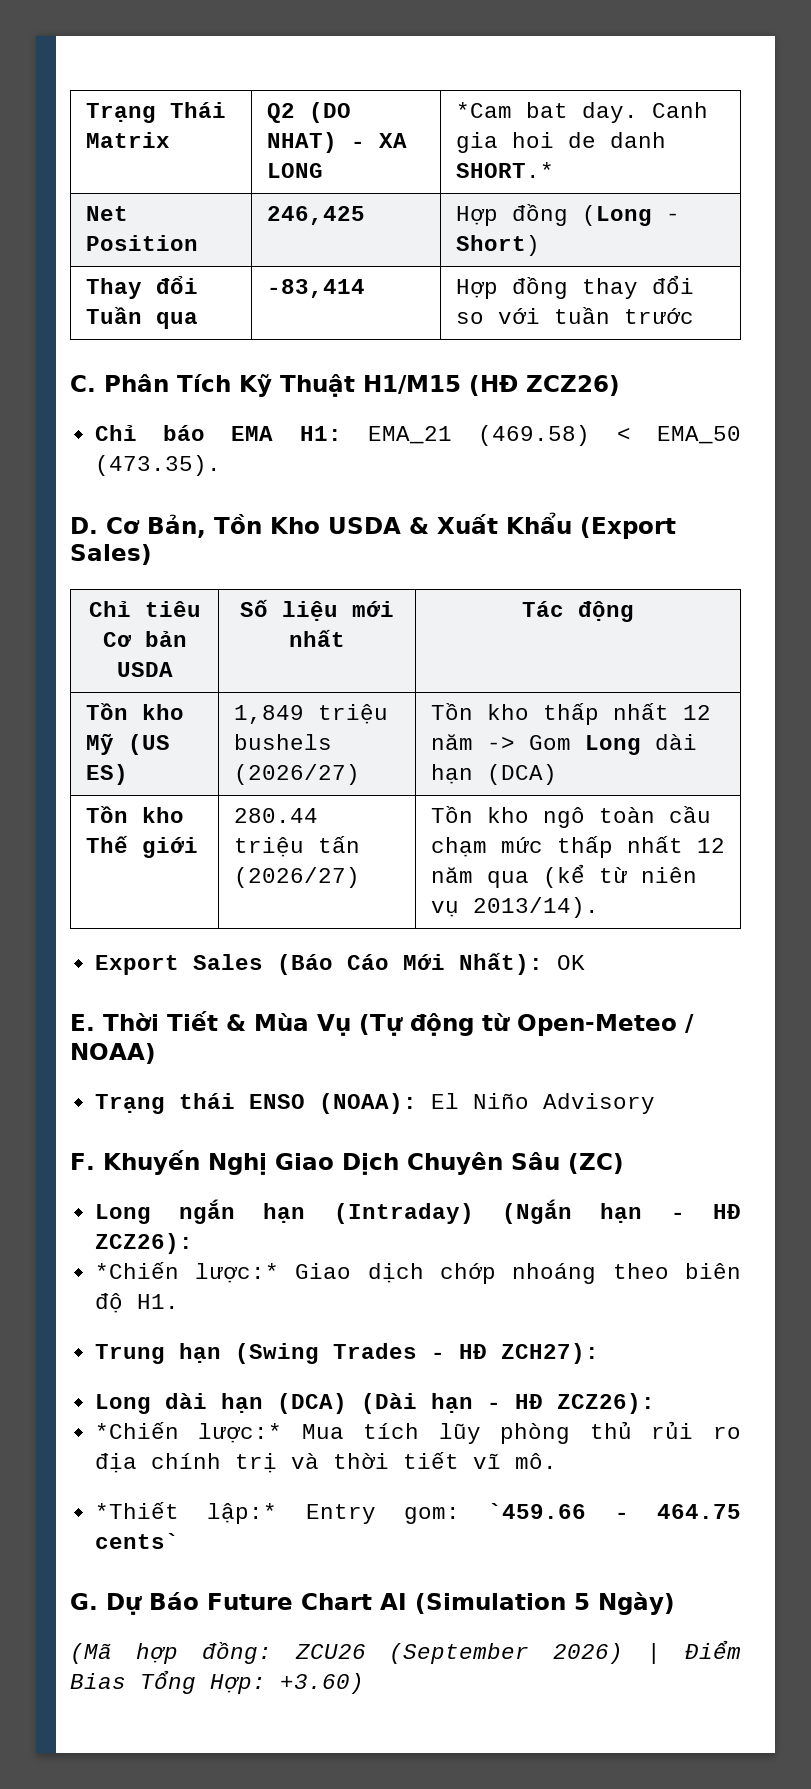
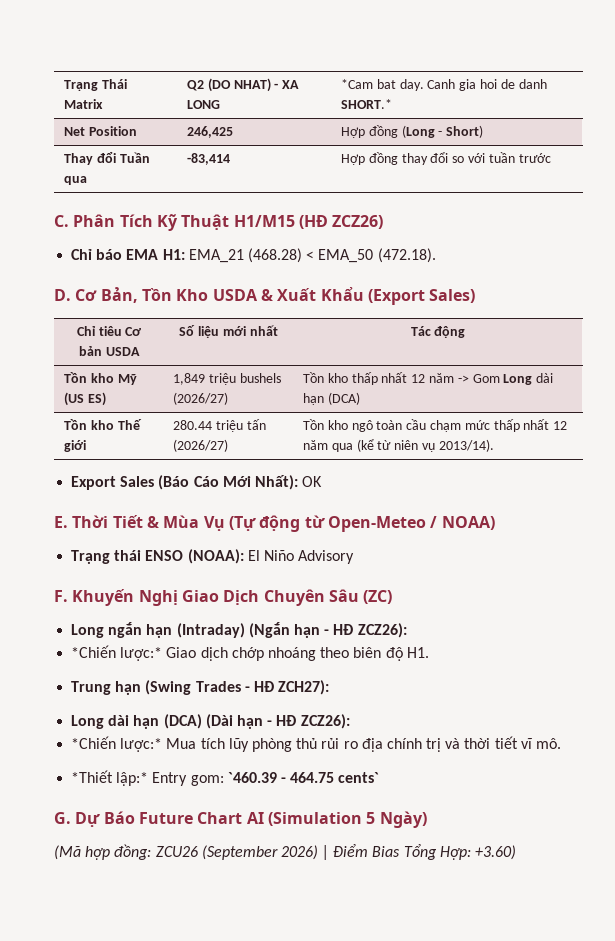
- Chỉ báo EMA H1: EMA_21 (469.58) < EMA_50 (473.35).
+ Chỉ báo EMA H1: EMA_21 (468.28) < EMA_50 (472.18).
- *Thiết lập:* Entry gom: `459.66 - 464.75 cents`
+ *Thiết lập:* Entry gom: `460.39 - 464.75 cents`

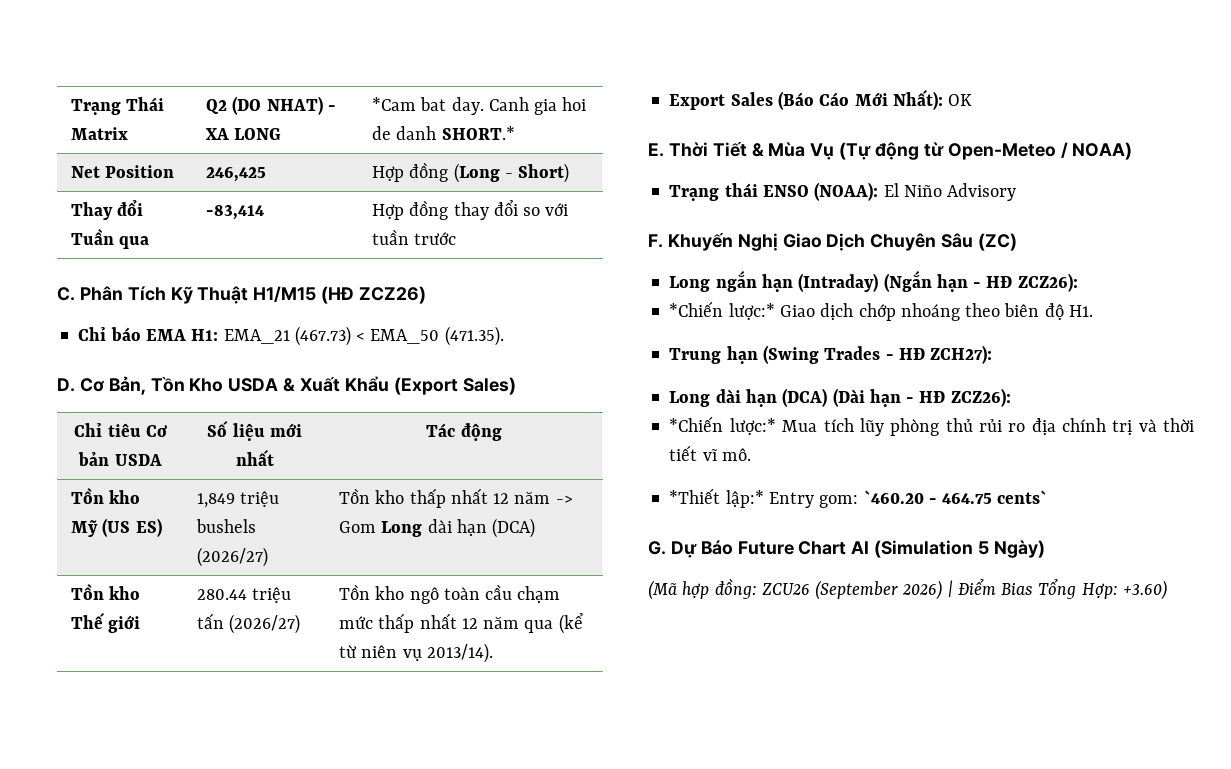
- Chỉ báo EMA H1: EMA_21 (468.28) < EMA_50 (472.18).
+ Chỉ báo EMA H1: EMA_21 (467.73) < EMA_50 (471.35).
- *Thiết lập:* Entry gom: `460.39 - 464.75 cents`
+ *Thiết lập:* Entry gom: `460.20 - 464.75 cents`

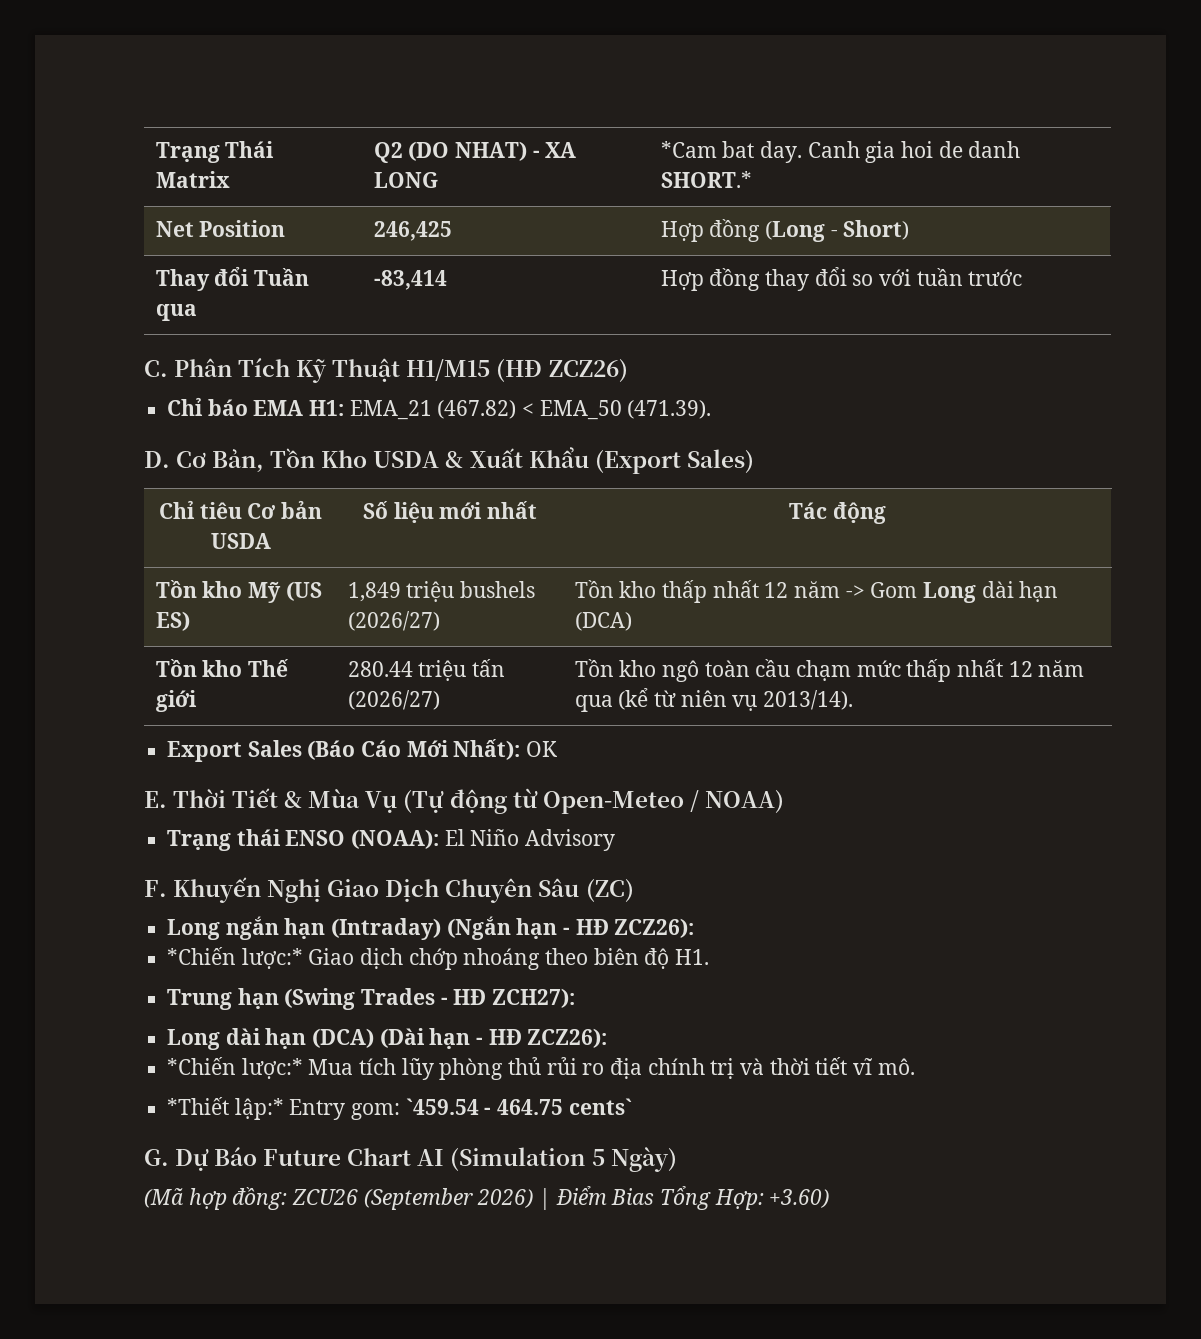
- Chỉ báo EMA H1: EMA_21 (467.73) < EMA_50 (471.35).
+ Chỉ báo EMA H1: EMA_21 (467.82) < EMA_50 (471.39).
- *Thiết lập:* Entry gom: `460.20 - 464.75 cents`
+ *Thiết lập:* Entry gom: `459.54 - 464.75 cents`

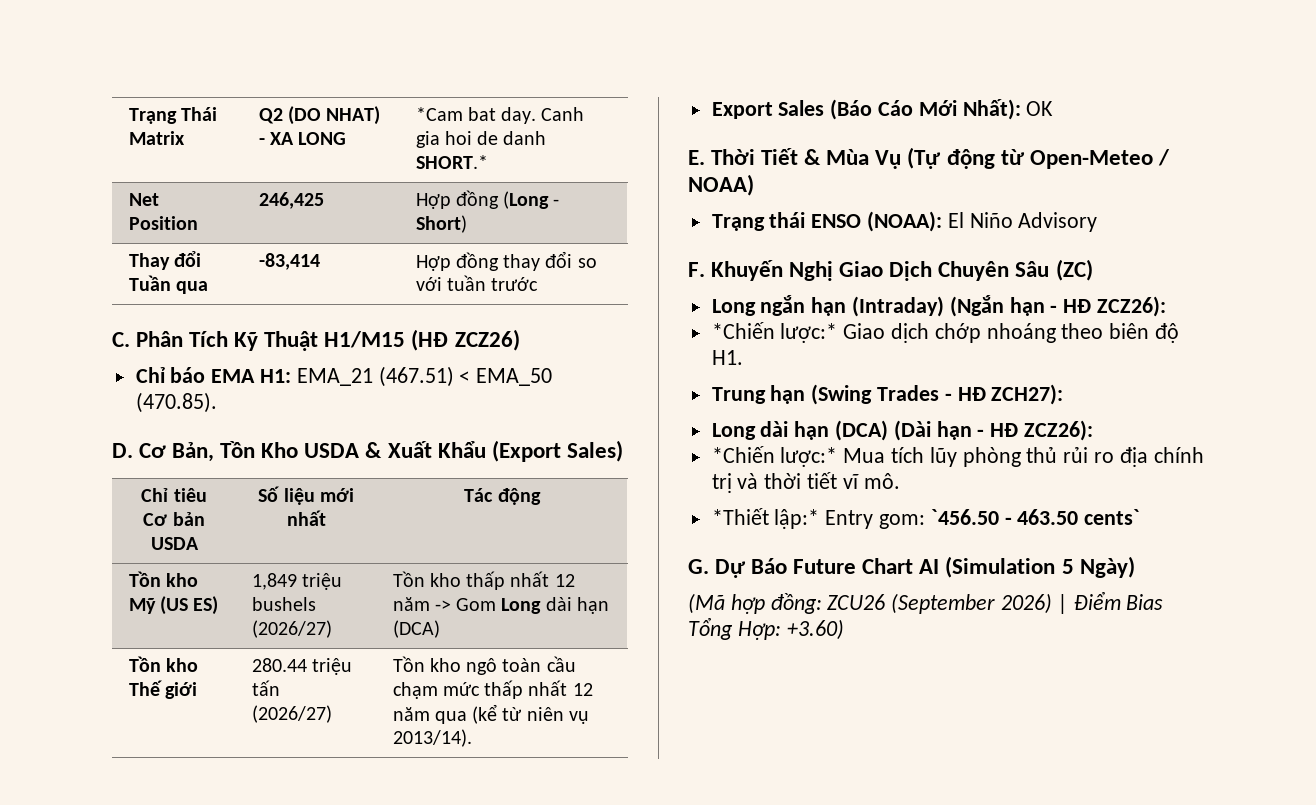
- Chỉ báo EMA H1: EMA_21 (467.82) < EMA_50 (471.39).
+ Chỉ báo EMA H1: EMA_21 (467.51) < EMA_50 (470.85).
- *Thiết lập:* Entry gom: `459.54 - 464.75 cents`
+ *Thiết lập:* Entry gom: `456.50 - 463.50 cents`

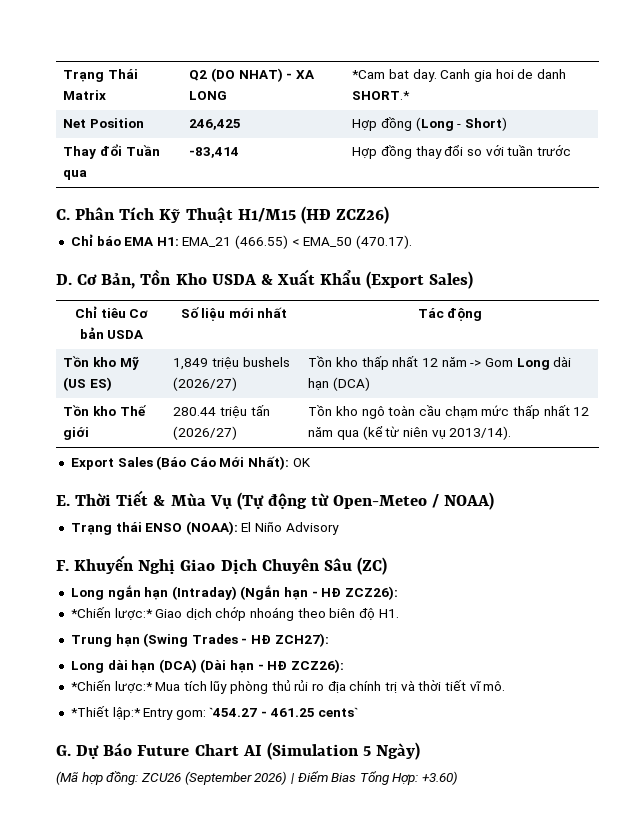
- Chỉ báo EMA H1: EMA_21 (467.51) < EMA_50 (470.85).
+ Chỉ báo EMA H1: EMA_21 (466.55) < EMA_50 (470.17).
- *Thiết lập:* Entry gom: `456.50 - 463.50 cents`
+ *Thiết lập:* Entry gom: `454.27 - 461.25 cents`

